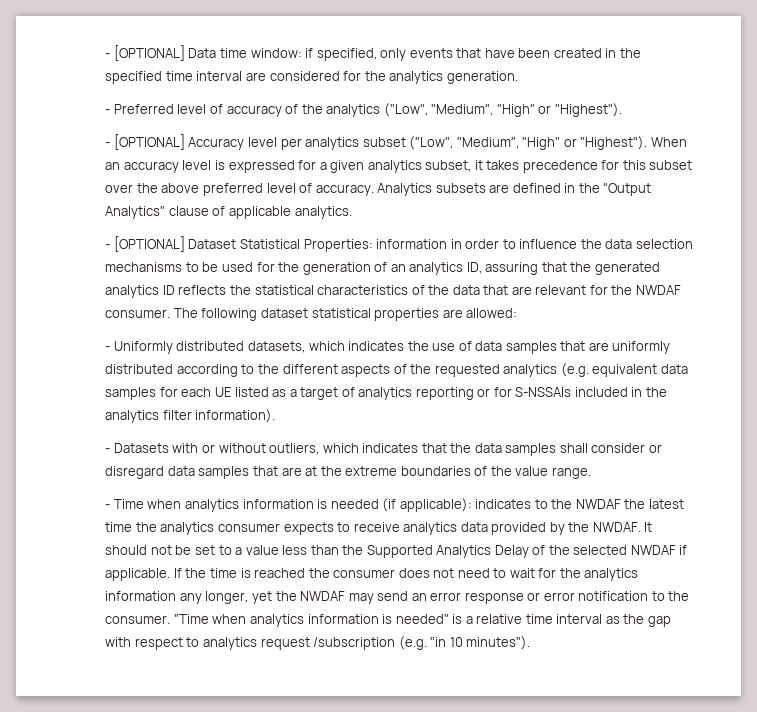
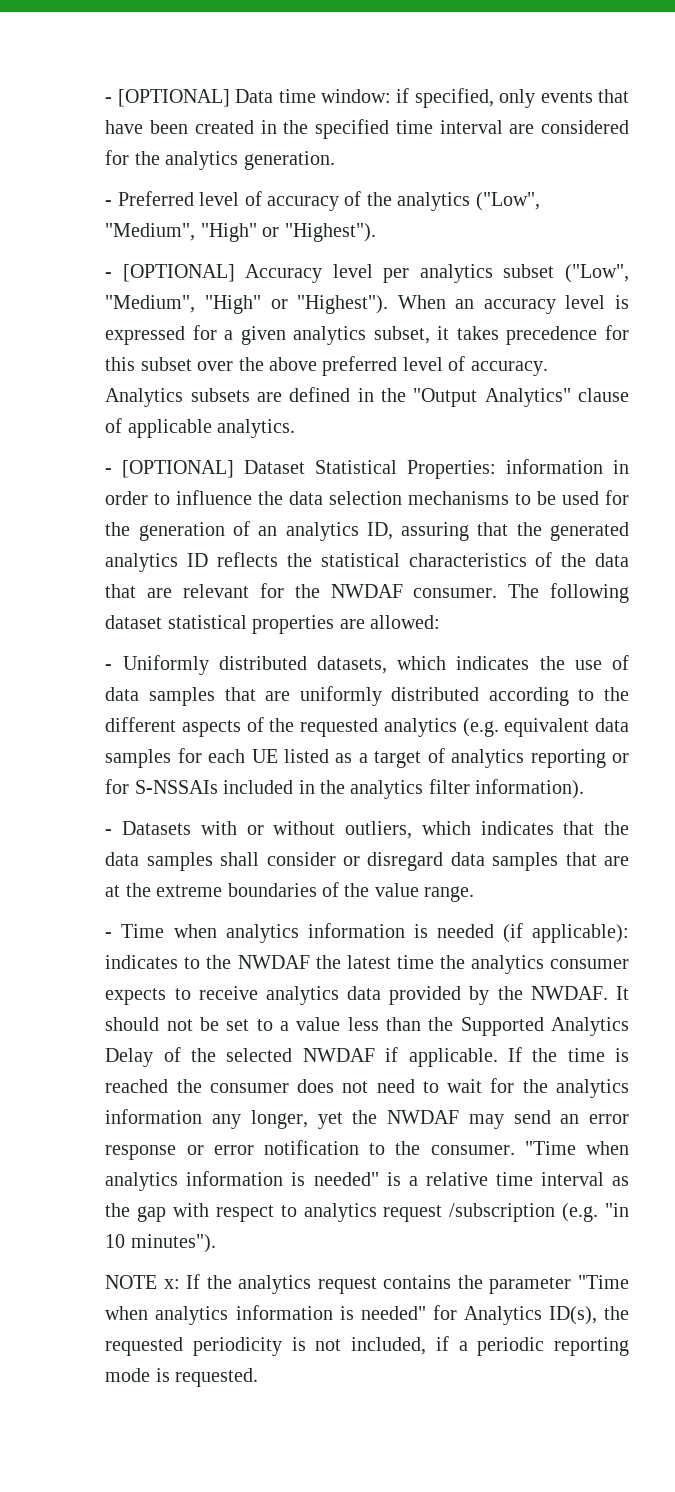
+ NOTE x: If the analytics request contains the parameter "Time when analytics information is needed" for Analytics ID(s), the requested periodicity is not included, if a periodic reporting mode is requested.

